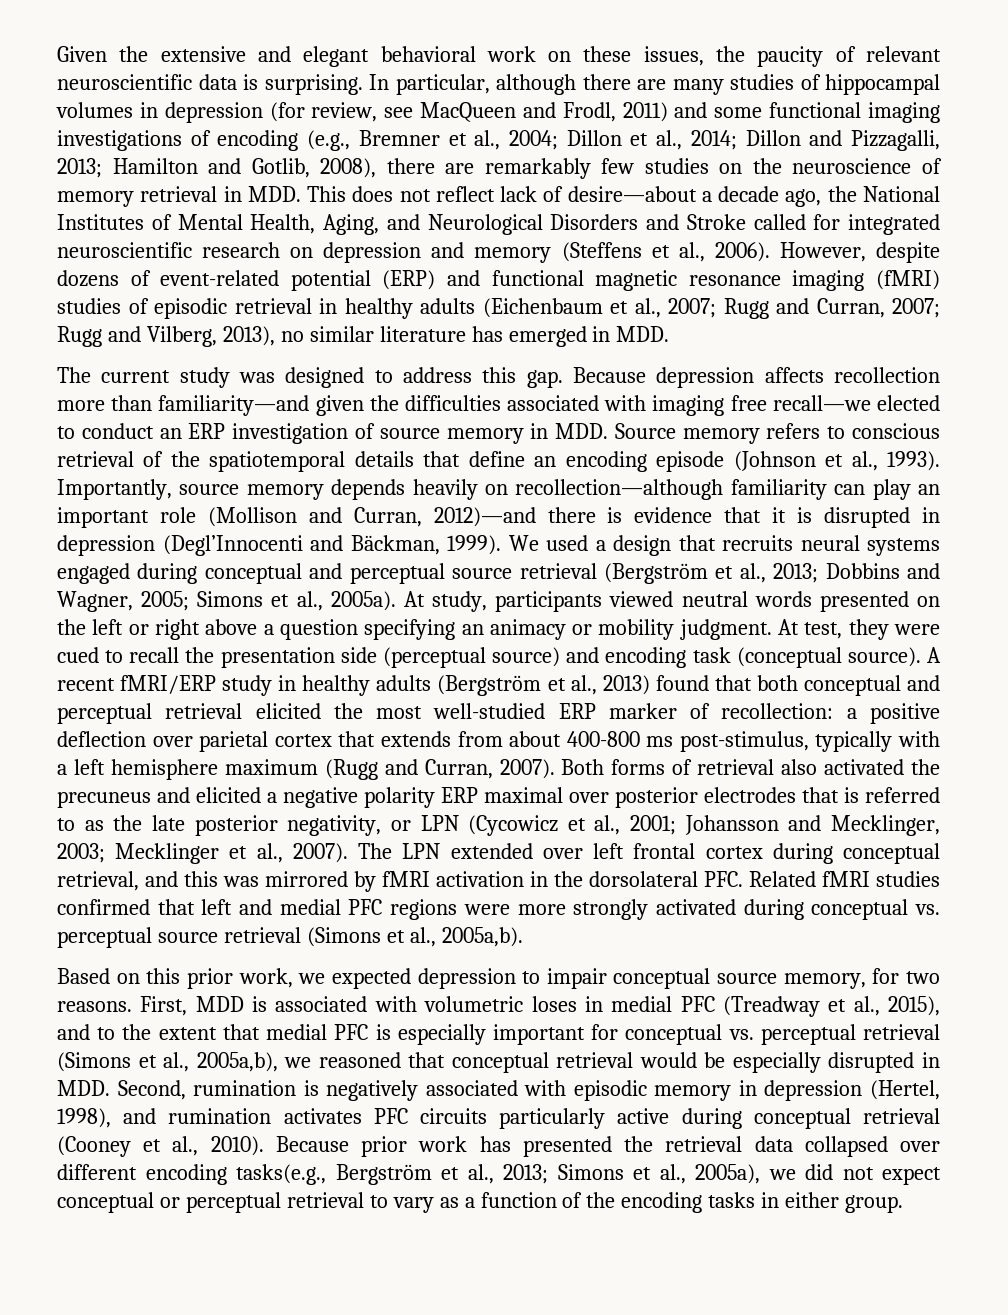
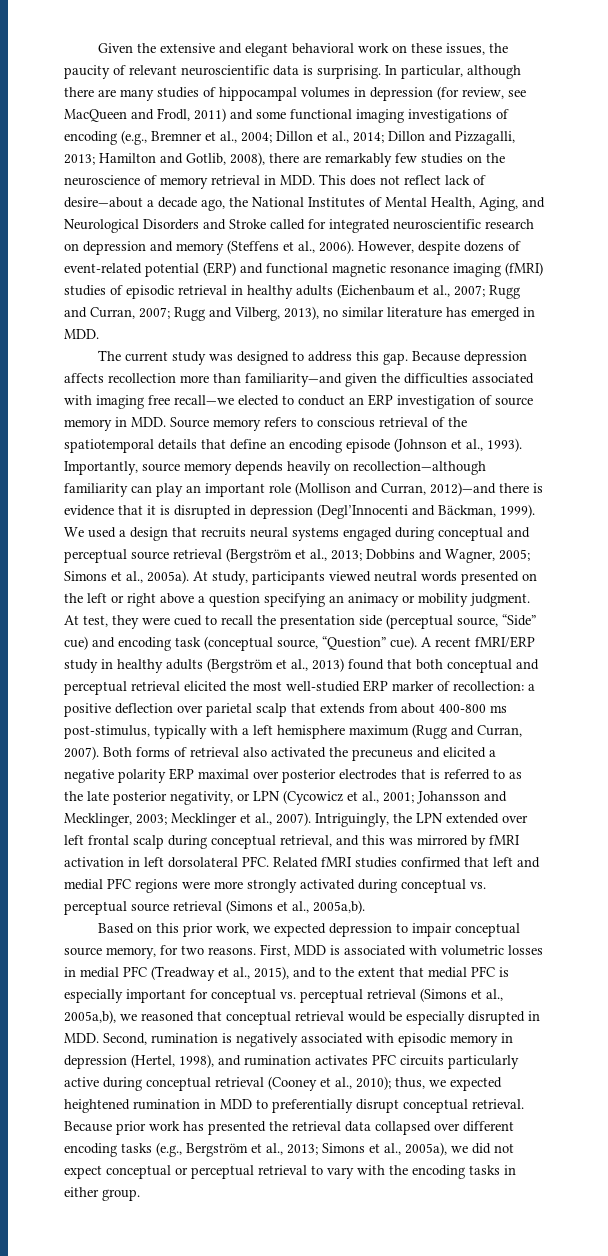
- At test, they were cued to recall the presentation side (perceptual source) and encoding task (conceptual source).
+ At test, they were cued to recall the presentation side (perceptual source, “Side” cue) and encoding task (conceptual source, “Question” cue).
- A recent fMRI/ERP study in healthy adults (Bergström et al., 2013) found that both conceptual and perceptual retrieval elicited the most well-studied ERP marker of recollection: a positive deflection over parietal cortex that extends from about 400-800 ms post-stimulus, typically with a left hemisphere maximum (Rugg and Curran, 2007).
+ A recent fMRI/ERP study in healthy adults (Bergström et al., 2013) found that both conceptual and perceptual retrieval elicited the most well-studied ERP marker of recollection: a positive deflection over parietal scalp that extends from about 400-800 ms post-stimulus, typically with a left hemisphere maximum (Rugg and Curran, 2007).
- The LPN extended over left frontal cortex during conceptual retrieval, and this was mirrored by fMRI activation in the dorsolateral PFC. Related fMRI studies confirmed that left and medial PFC regions were more strongly activated during conceptual vs. perceptual source retrieval (Simons et al., 2005a,b).
+ Intriguingly, the LPN extended over left frontal scalp during conceptual retrieval, and this was mirrored by fMRI activation in left dorsolateral PFC. Related fMRI studies confirmed that left and medial PFC regions were more strongly activated during conceptual vs. perceptual source retrieval (Simons et al., 2005a,b).
- First, MDD is associated with volumetric loses in medial PFC (Treadway et al., 2015), and to the extent that medial PFC is especially important for conceptual vs. perceptual retrieval (Simons et al., 2005a,b), we reasoned that conceptual retrieval would be especially disrupted in MDD. Second, rumination is negatively associated with episodic memory in depression (Hertel, 1998), and rumination activates PFC circuits particularly active during conceptual retrieval (Cooney et al., 2010).
+ First, MDD is associated with volumetric losses in medial PFC (Treadway et al., 2015), and to the extent that medial PFC is especially important for conceptual vs. perceptual retrieval (Simons et al., 2005a,b), we reasoned that conceptual retrieval would be especially disrupted in MDD. Second, rumination is negatively associated with episodic memory in depression (Hertel, 1998), and rumination activates PFC circuits particularly active during conceptual retrieval (Cooney et al., 2010); thus, we expected heightened rumination in MDD to preferentially disrupt conceptual retrieval.
- Because prior work has presented the retrieval data collapsed over different encoding tasks(e.g., Bergström et al., 2013; Simons et al., 2005a), we did not expect conceptual or perceptual retrieval to vary as a function of the encoding tasks in either group.
+ Because prior work has presented the retrieval data collapsed over different encoding tasks (e.g., Bergström et al., 2013; Simons et al., 2005a), we did not expect conceptual or perceptual retrieval to vary with the encoding tasks in either group.

